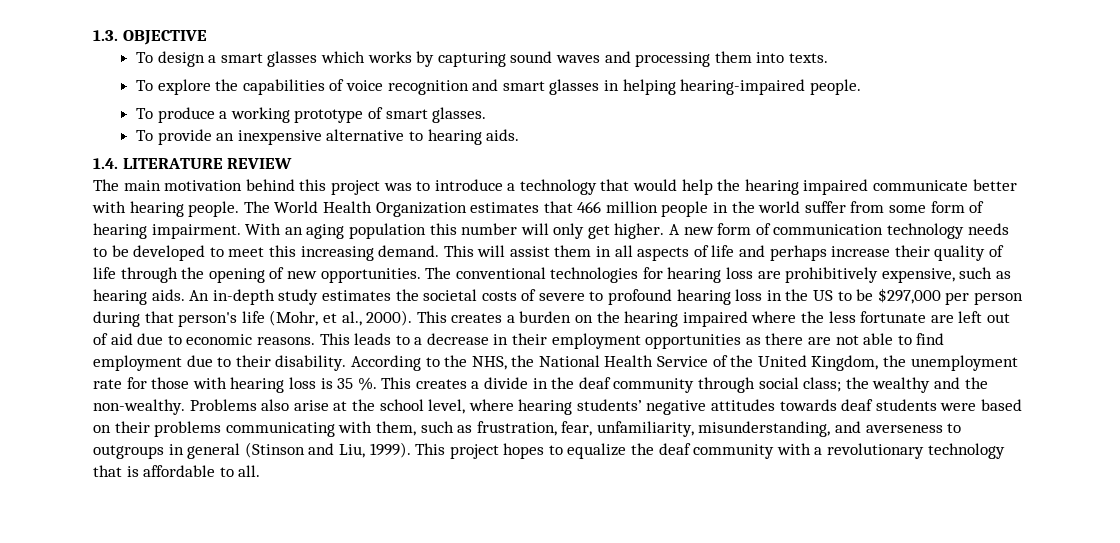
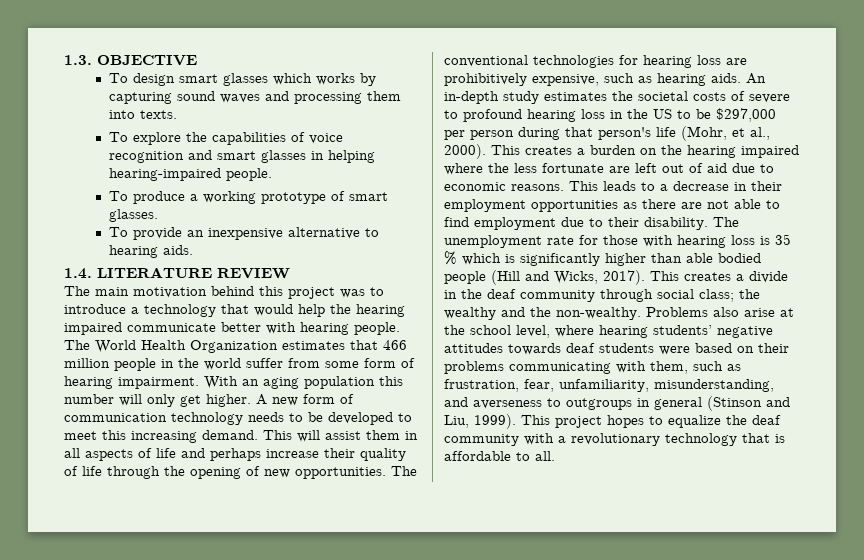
- To design a smart glasses which works by capturing sound waves and processing them into texts.
+ To design smart glasses which works by capturing sound waves and processing them into texts.
- According to the NHS, the National Health Service of the United Kingdom, the unemployment rate for those with hearing loss is 35 %.
+ The unemployment rate for those with hearing loss is 35 % which is significantly higher than able bodied people (Hill and Wicks, 2017).

